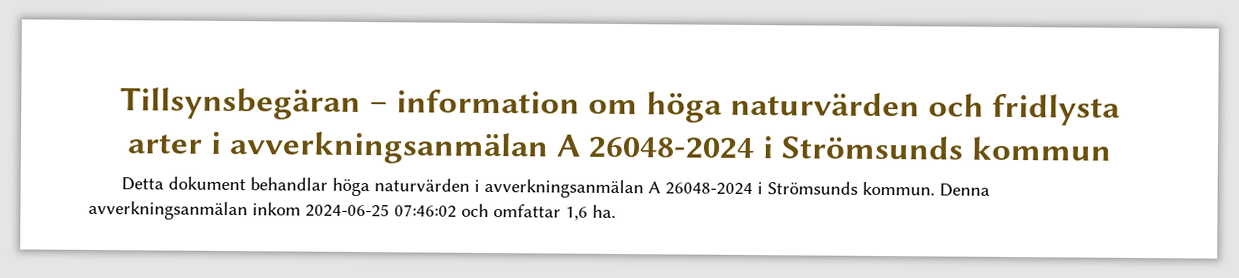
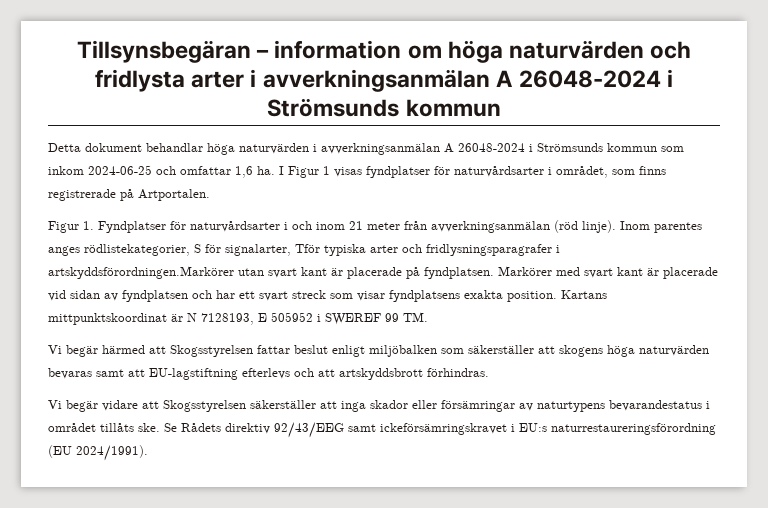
- Detta dokument behandlar höga naturvärden i avverkningsanmälan A 26048-2024 i Strömsunds kommun. Denna avverkningsanmälan inkom 2024-06-25 07:46:02 och omfattar 1,6 ha.
+ Detta dokument behandlar höga naturvärden i avverkningsanmälan A 26048-2024 i Strömsunds kommun som inkom 2024-06-25 och omfattar 1,6 ha.
+ I Figur 1 visas fyndplatser för naturvårdsarter i området, som finns registrerade på Artportalen.
+ Figur 1. Fyndplatser för naturvårdsarter i och inom 21 meter från avverkningsanmälan (röd linje). Inom parentes anges rödlistekategorier, S för signalarter, Tför typiska arter och fridlysningsparagrafer i artskyddsförordningen.Markörer utan svart kant är placerade på fyndplatsen. Markörer med svart kant är placerade vid sidan av fyndplatsen och har ett svart streck som visar fyndplatsens exakta position. Kartans mittpunktskoordinat är N 7128193, E 505952 i SWEREF 99 TM.
+ Vi begär härmed att Skogsstyrelsen fattar beslut enligt miljöbalken som säkerställer att skogens höga naturvärden bevaras samt att EU-lagstiftning efterlevs och att artskyddsbrott förhindras.
+ Vi begär vidare att Skogsstyrelsen säkerställer att inga skador eller försämringar av naturtypens bevarandestatus i området tillåts ske. Se Rådets direktiv 92/43/EEG samt ickeförsämringskravet i EU:s naturrestaureringsförordning (EU 2024/1991).

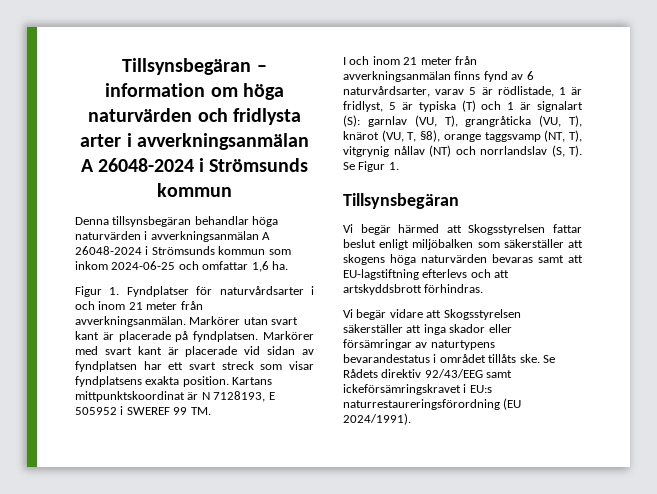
- Detta dokument behandlar höga naturvärden i avverkningsanmälan A 26048-2024 i Strömsunds kommun som inkom 2024-06-25 och omfattar 1,6 ha. I Figur 1 visas fyndplatser för naturvårdsarter i området, som finns registrerade på Artportalen.
+ Denna tillsynsbegäran behandlar höga naturvärden i avverkningsanmälan A 26048-2024 i Strömsunds kommun som inkom 2024-06-25 och omfattar 1,6 ha.
- Figur 1. Fyndplatser för naturvårdsarter i och inom 21 meter från avverkningsanmälan (röd linje). Inom parentes anges rödlistekategorier, S för signalarter, Tför typiska arter och fridlysningsparagrafer i artskyddsförordningen.Markörer utan svart kant är placerade på fyndplatsen.
+ Figur 1. Fyndplatser för naturvårdsarter i och inom 21 meter från avverkningsanmälan. Markörer utan svart kant är placerade på fyndplatsen.
- Markörer med svart kant är placerade vid sidan av fyndplatsen och har ett svart streck som visar fyndplatsens exakta position.
+ Markörer med svart kant är placerade vid sidan av fyndplatsen har ett svart streck som visar fyndplatsens exakta position.
+ I och inom 21 meter från avverkningsanmälan finns fynd av 6 naturvårdsarter, varav 5 är rödlistade, 1 är fridlyst, 5 är typiska (T) och 1 är signalart (S): garnlav (VU, T), grangråticka (VU, T), knärot (VU, T, §8), orange taggsvamp (NT, T), vitgrynig nållav (NT) och norrlandslav (S, T). Se Figur 1.
+ Tillsynsbegäran

